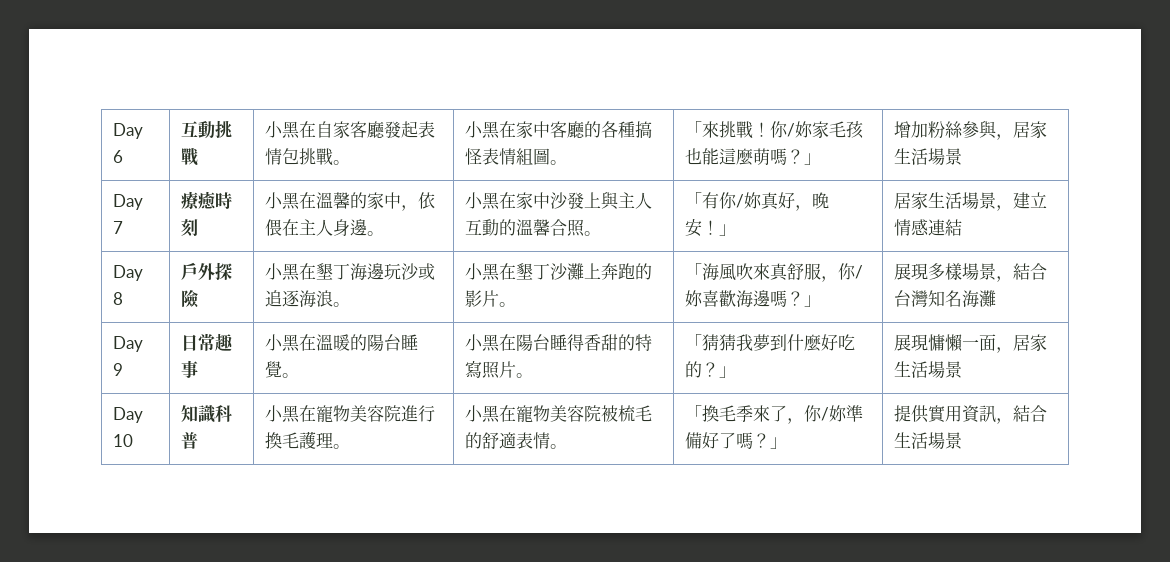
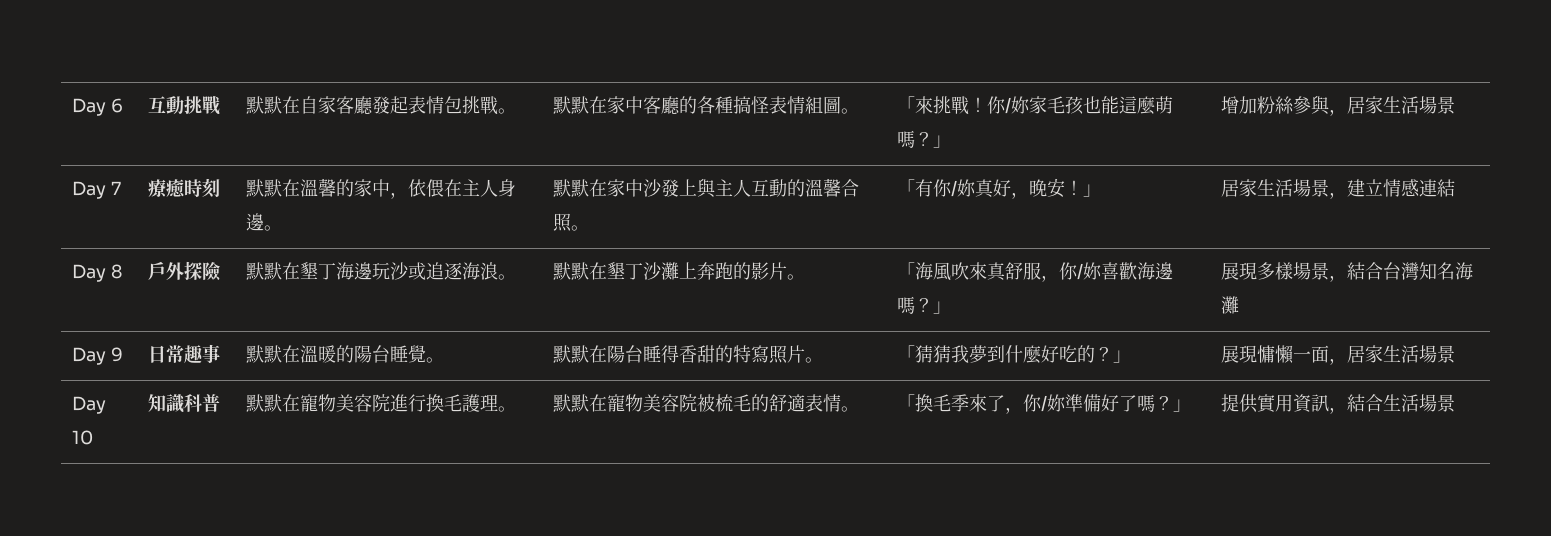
- Day 6 | 互動挑戰 | 小黑在自家客廳發起表情包挑戰。 | 小黑在家中客廳的各種搞怪表情組圖。 | 「來挑戰！你/妳家毛孩也能這麼萌嗎？」 | 增加粉絲參與，居家生活場景
+ Day 6 | 互動挑戰 | 默默在自家客廳發起表情包挑戰。 | 默默在家中客廳的各種搞怪表情組圖。 | 「來挑戰！你/妳家毛孩也能這麼萌嗎？」 | 增加粉絲參與，居家生活場景
- Day 7 | 療癒時刻 | 小黑在溫馨的家中，依偎在主人身邊。 | 小黑在家中沙發上與主人互動的溫馨合照。 | 「有你/妳真好，晚安！」 | 居家生活場景，建立情感連結
+ Day 7 | 療癒時刻 | 默默在溫馨的家中，依偎在主人身邊。 | 默默在家中沙發上與主人互動的溫馨合照。 | 「有你/妳真好，晚安！」 | 居家生活場景，建立情感連結
- Day 8 | 戶外探險 | 小黑在墾丁海邊玩沙或追逐海浪。 | 小黑在墾丁沙灘上奔跑的影片。 | 「海風吹來真舒服，你/妳喜歡海邊嗎？」 | 展現多樣場景，結合台灣知名海灘
+ Day 8 | 戶外探險 | 默默在墾丁海邊玩沙或追逐海浪。 | 默默在墾丁沙灘上奔跑的影片。 | 「海風吹來真舒服，你/妳喜歡海邊嗎？」 | 展現多樣場景，結合台灣知名海灘
- Day 9 | 日常趣事 | 小黑在溫暖的陽台睡覺。 | 小黑在陽台睡得香甜的特寫照片。 | 「猜猜我夢到什麼好吃的？」 | 展現慵懶一面，居家生活場景
+ Day 9 | 日常趣事 | 默默在溫暖的陽台睡覺。 | 默默在陽台睡得香甜的特寫照片。 | 「猜猜我夢到什麼好吃的？」 | 展現慵懶一面，居家生活場景
- Day 10 | 知識科普 | 小黑在寵物美容院進行換毛護理。 | 小黑在寵物美容院被梳毛的舒適表情。 | 「換毛季來了，你/妳準備好了嗎？」 | 提供實用資訊，結合生活場景
+ Day 10 | 知識科普 | 默默在寵物美容院進行換毛護理。 | 默默在寵物美容院被梳毛的舒適表情。 | 「換毛季來了，你/妳準備好了嗎？」 | 提供實用資訊，結合生活場景

